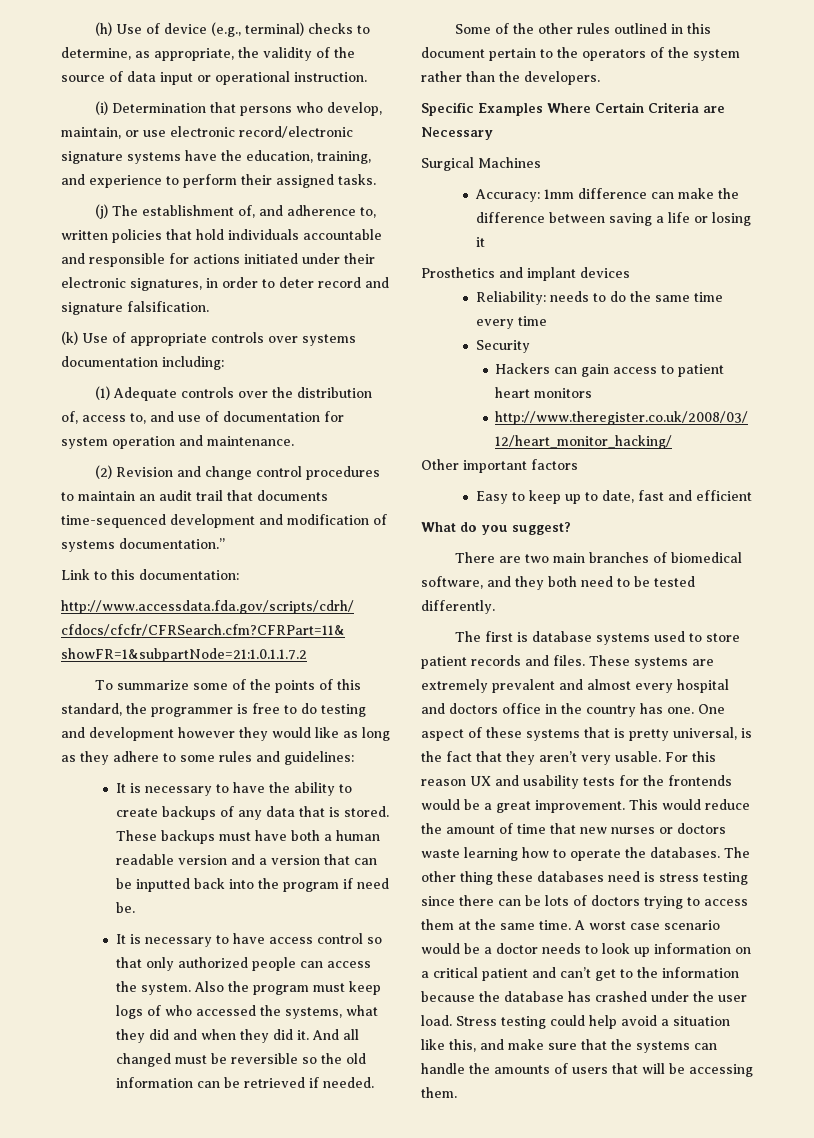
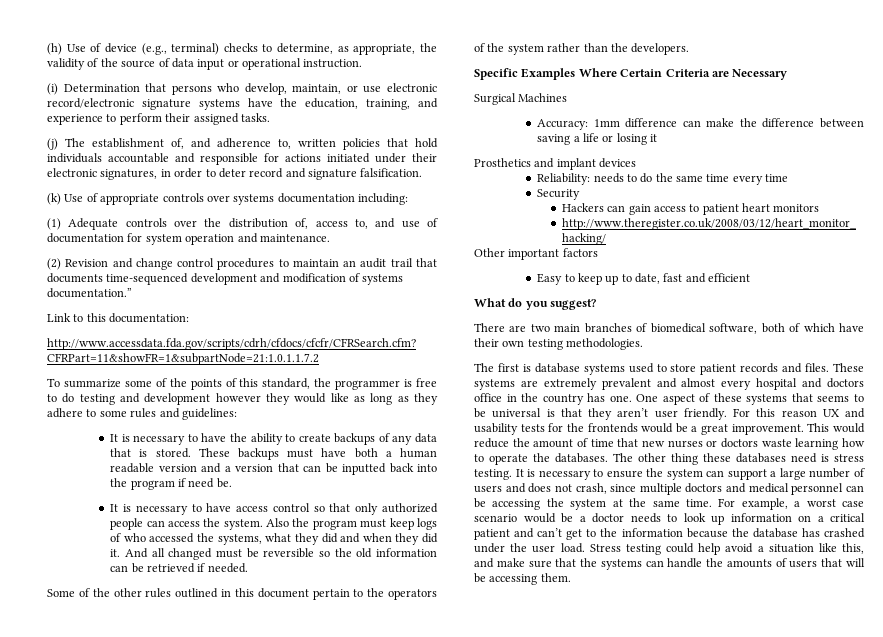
- There are two main branches of biomedical software, and they both need to be tested differently.
+ There are two main branches of biomedical software, both of which have their own testing methodologies.
- One aspect of these systems that is pretty universal, is the fact that they aren’t very usable.
+ One aspect of these systems that seems to be universal is that they aren’t user friendly.
- The other thing these databases need is stress testing since there can be lots of doctors trying to access them at the same time.
+ The other thing these databases need is stress testing. It is necessary to ensure the system can support a large number of users and does not crash, since multiple doctors and medical personnel can be accessing the system at the same time.
- A worst case scenario would be a doctor needs to look up information on a critical patient and can’t get to the information because the database has crashed under the user load.
+ For example, a worst case scenario would be a doctor needs to look up information on a critical patient and can’t get to the information because the database has crashed under the user load.

